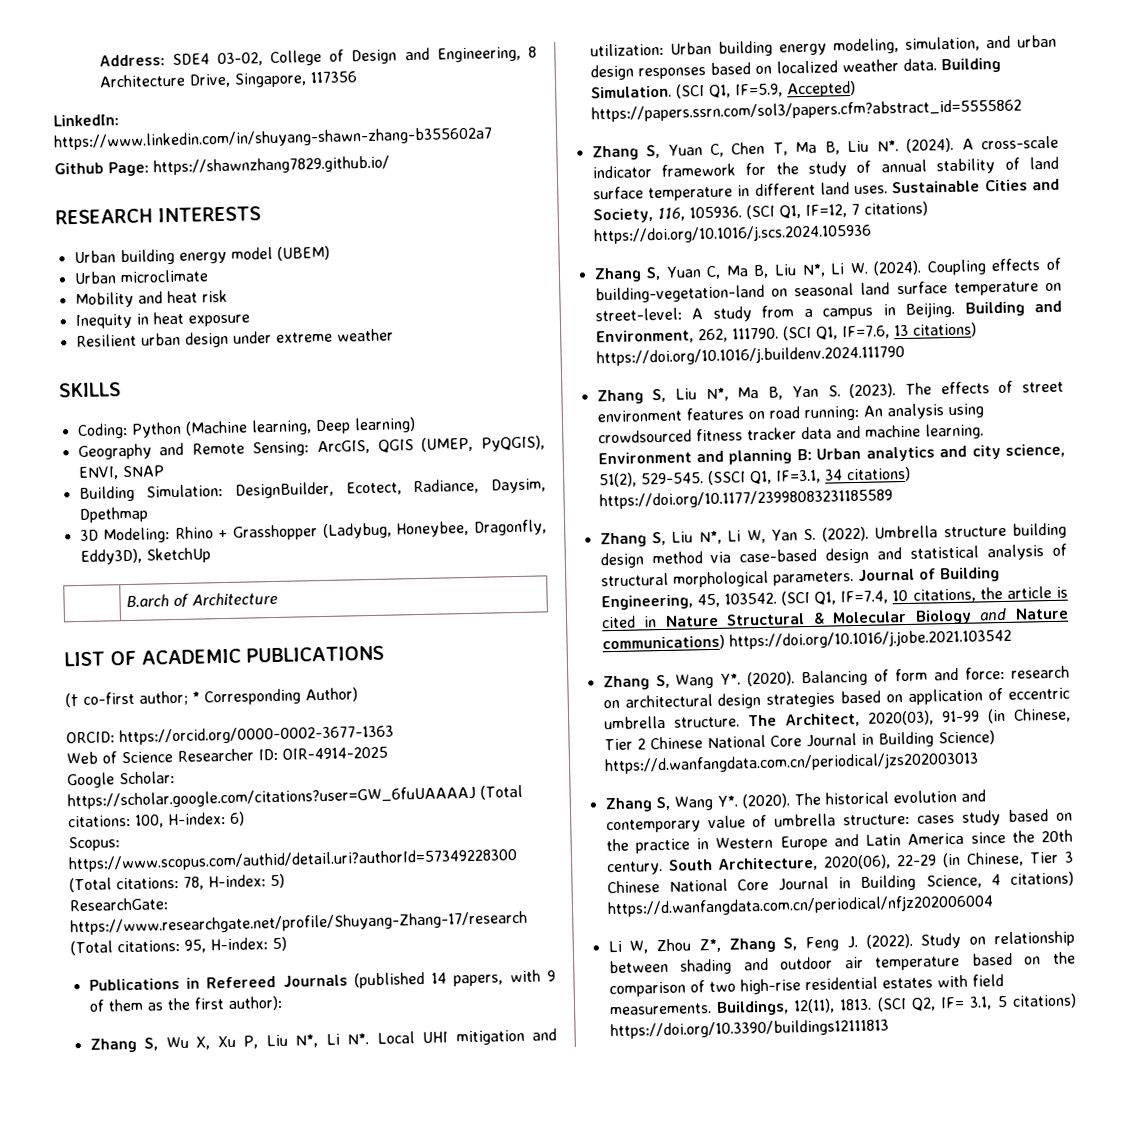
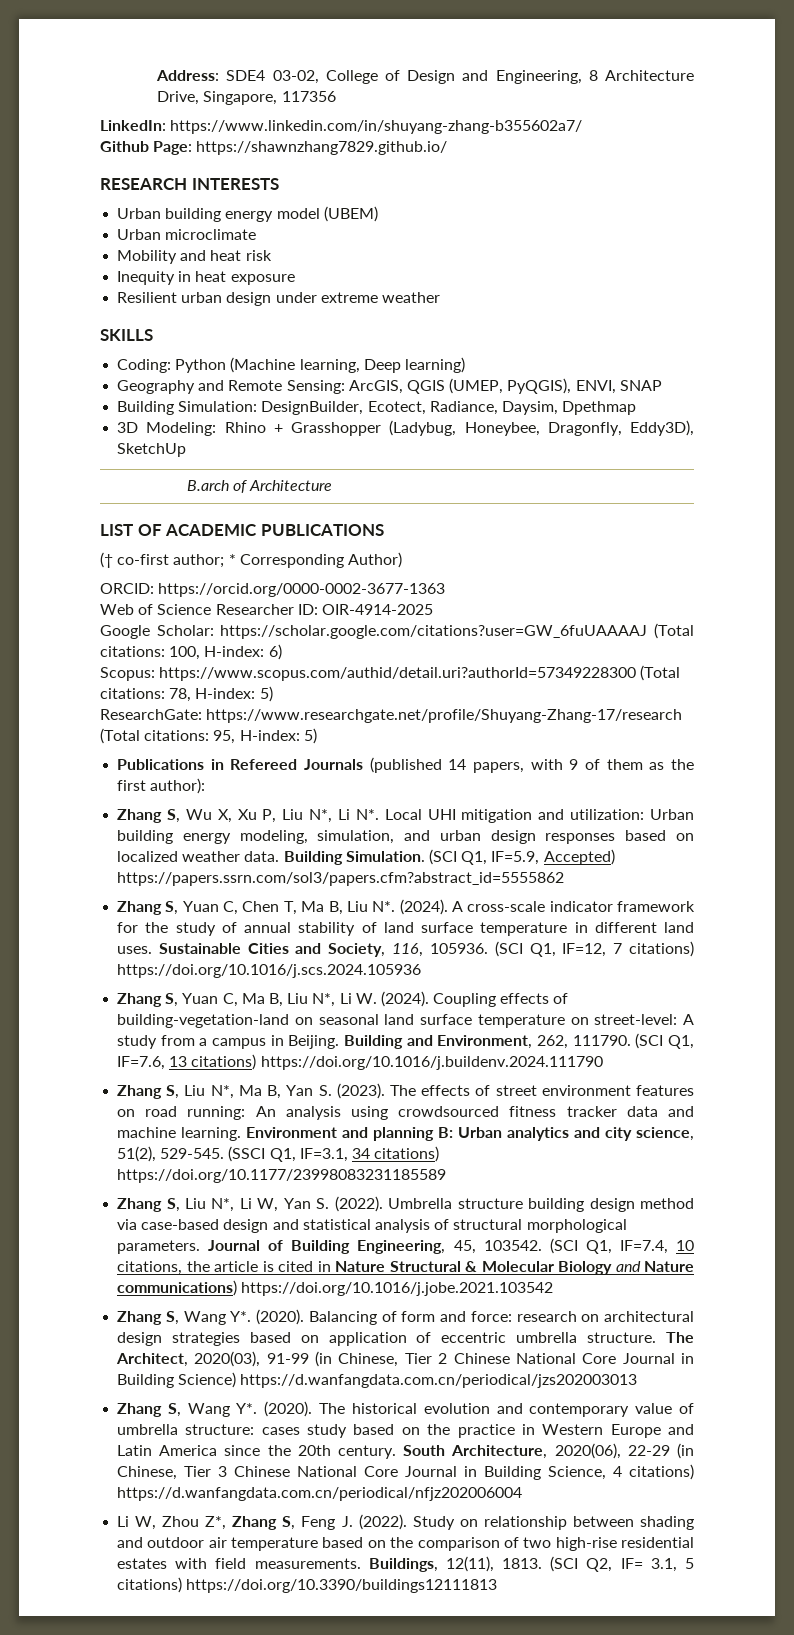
- LinkedIn: https://www.linkedin.com/in/shuyang-shawn-zhang-b355602a7
+ LinkedIn: https://www.linkedin.com/in/shuyang-zhang-b355602a7/

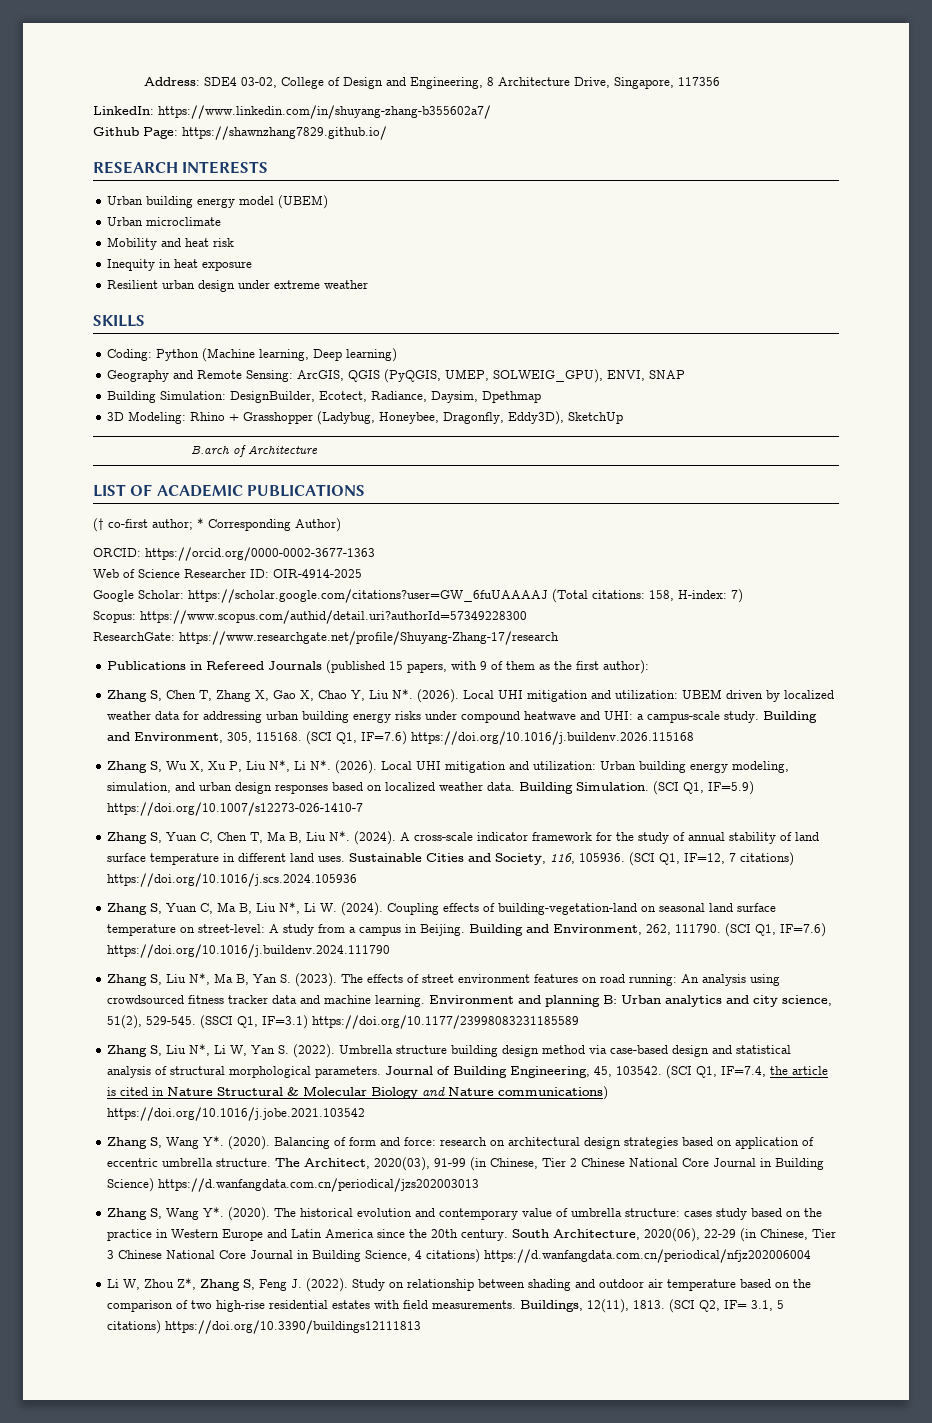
- Geography and Remote Sensing: ArcGIS, QGIS (UMEP, PyQGIS), ENVI, SNAP
+ Geography and Remote Sensing: ArcGIS, QGIS (PyQGIS, UMEP, SOLWEIG_GPU), ENVI, SNAP
- Google Scholar: https://scholar.google.com/citations?user=GW_6fuUAAAAJ (Total citations: 100, H-index: 6)
+ Google Scholar: https://scholar.google.com/citations?user=GW_6fuUAAAAJ (Total citations: 158, H-index: 7)
- Scopus: https://www.scopus.com/authid/detail.uri?authorId=57349228300 (Total citations: 78, H-index: 5)
- ResearchGate: https://www.researchgate.net/profile/Shuyang-Zhang-17/research (Total citations: 95, H-index: 5)
+ Scopus: https://www.scopus.com/authid/detail.uri?authorId=57349228300
+ ResearchGate: https://www.researchgate.net/profile/Shuyang-Zhang-17/research
- Publications in Refereed Journals (published 14 papers, with 9 of them as the first author):
+ Publications in Refereed Journals (published 15 papers, with 9 of them as the first author):
+ Zhang S, Chen T, Zhang X, Gao X, Chao Y, Liu N*. (2026). Local UHI mitigation and utilization: UBEM driven by localized weather data for addressing urban building energy risks under compound heatwave and UHI: a campus-scale study. Building and Environment, 305, 115168. (SCI Q1, IF=7.6) https://doi.org/10.1016/j.buildenv.2026.115168
- Zhang S, Wu X, Xu P, Liu N*, Li N*. Local UHI mitigation and utilization: Urban building energy modeling, simulation, and urban design responses based on localized weather data.
+ Zhang S, Wu X, Xu P, Liu N*, Li N*. (2026). Local UHI mitigation and utilization: Urban building energy modeling, simulation, and urban design responses based on localized weather data.
- (SCI Q1, IF=5.9, Accepted) https://papers.ssrn.com/sol3/papers.cfm?abstract_id=5555862
+ (SCI Q1, IF=5.9) https://doi.org/10.1007/s12273-026-1410-7
- (SCI Q1, IF=7.6, 13 citations) https://doi.org/10.1016/j.buildenv.2024.111790
+ (SCI Q1, IF=7.6) https://doi.org/10.1016/j.buildenv.2024.111790
- (SSCI Q1, IF=3.1, 34 citations) https://doi.org/10.1177/23998083231185589
+ (SSCI Q1, IF=3.1) https://doi.org/10.1177/23998083231185589
- (SCI Q1, IF=7.4, 10 citations, the article is cited in Nature Structural & Molecular Biology and Nature communications) https://doi.org/10.1016/j.jobe.2021.103542
+ (SCI Q1, IF=7.4, the article is cited in Nature Structural & Molecular Biology and Nature communications) https://doi.org/10.1016/j.jobe.2021.103542

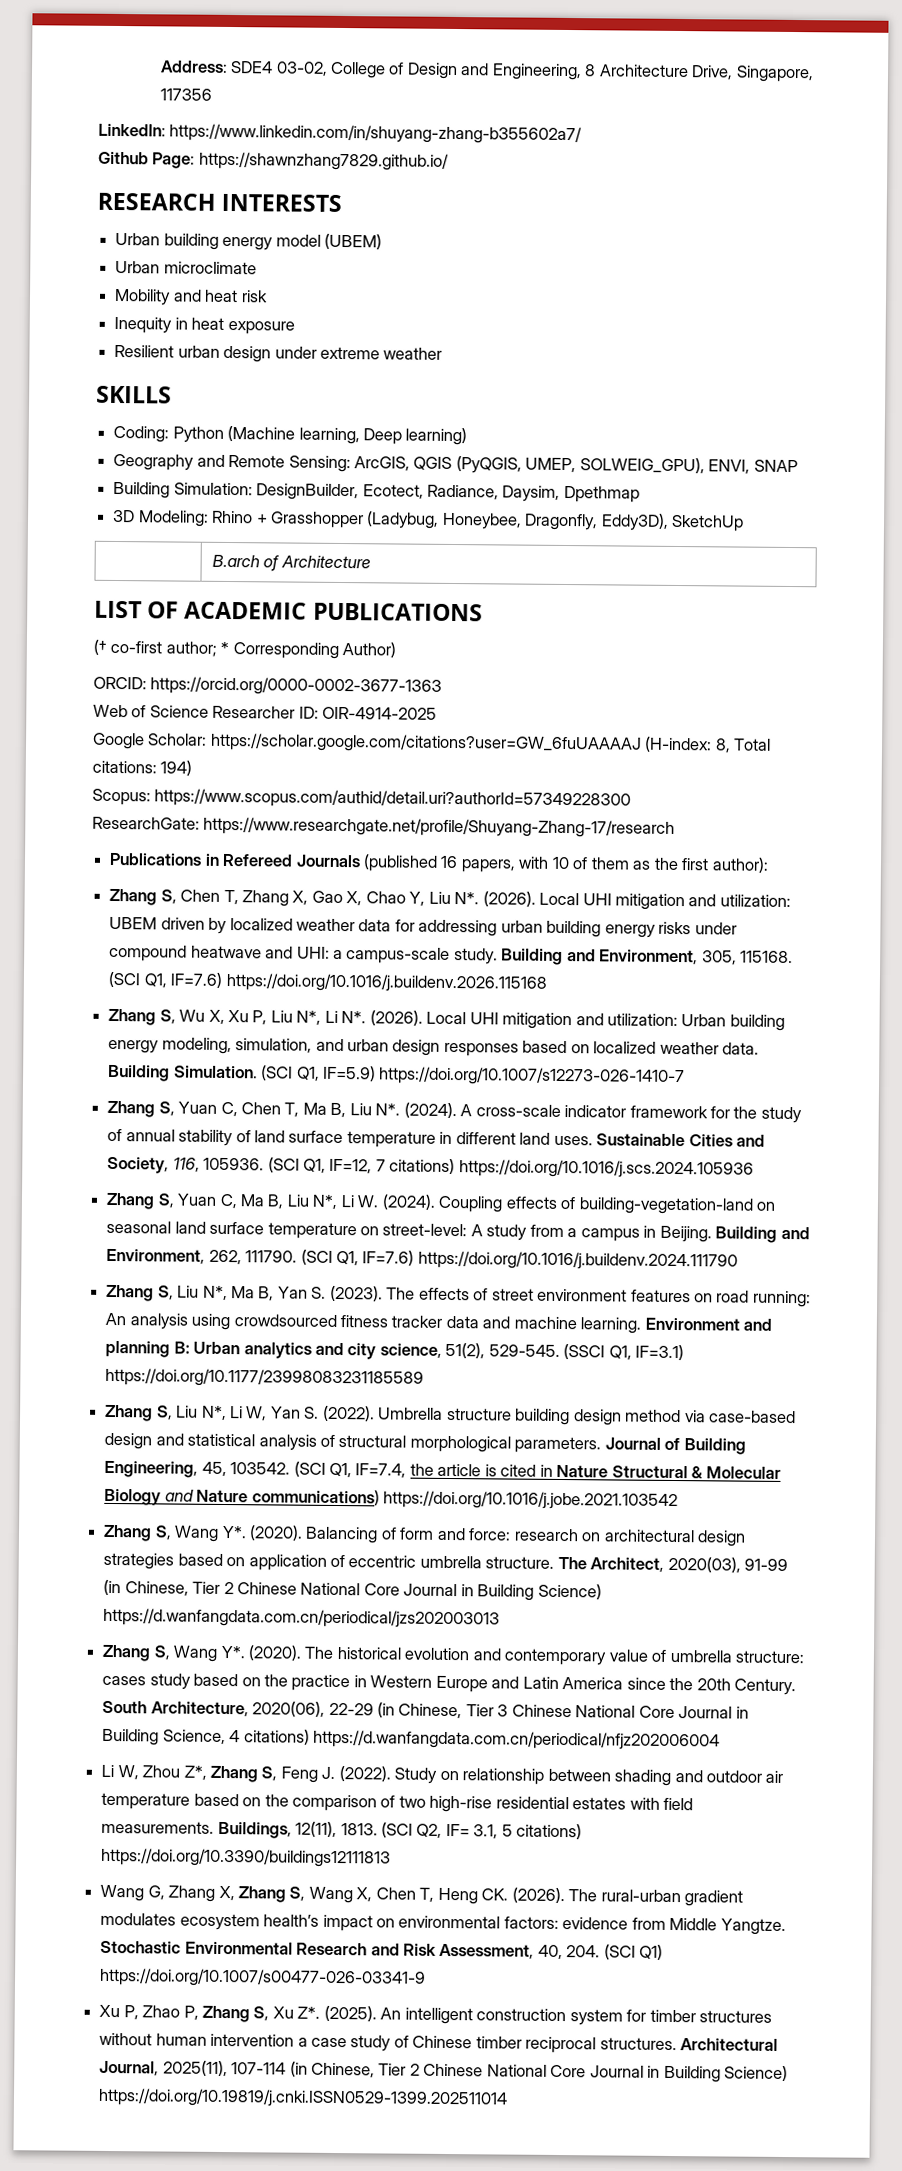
- Google Scholar: https://scholar.google.com/citations?user=GW_6fuUAAAAJ (Total citations: 158, H-index: 7)
+ Google Scholar: https://scholar.google.com/citations?user=GW_6fuUAAAAJ (H-index: 8, Total citations: 194)
- Publications in Refereed Journals (published 15 papers, with 9 of them as the first author):
+ Publications in Refereed Journals (published 16 papers, with 10 of them as the first author):
- The historical evolution and contemporary value of umbrella structure: cases study based on the practice in Western Europe and Latin America since the 20th century.
+ The historical evolution and contemporary value of umbrella structure: cases study based on the practice in Western Europe and Latin America since the 20th Century.
+ Wang G, Zhang X, Zhang S, Wang X, Chen T, Heng CK. (2026). The rural-urban gradient modulates ecosystem health’s impact on environmental factors: evidence from Middle Yangtze. Stochastic Environmental Research and Risk Assessment, 40, 204. (SCI Q1) https://doi.org/10.1007/s00477-026-03341-9
+ Xu P, Zhao P, Zhang S, Xu Z*. (2025). An intelligent construction system for timber structures without human intervention a case study of Chinese timber reciprocal structures. Architectural Journal, 2025(11), 107-114 (in Chinese, Tier 2 Chinese National Core Journal in Building Science) https://doi.org/10.19819/j.cnki.ISSN0529-1399.202511014

